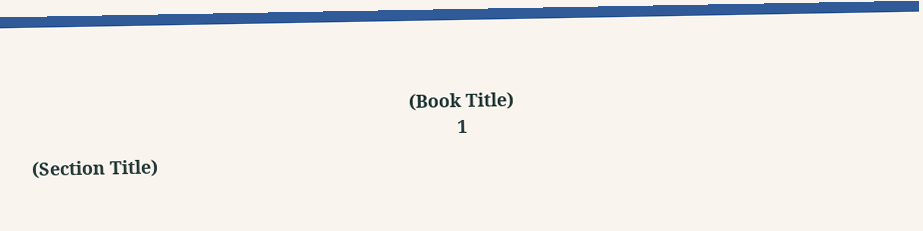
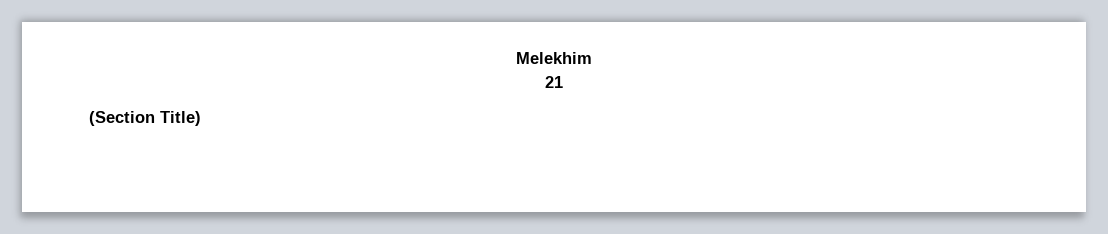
- (Book Title)
- 1
+ Melekhim
+ 21

